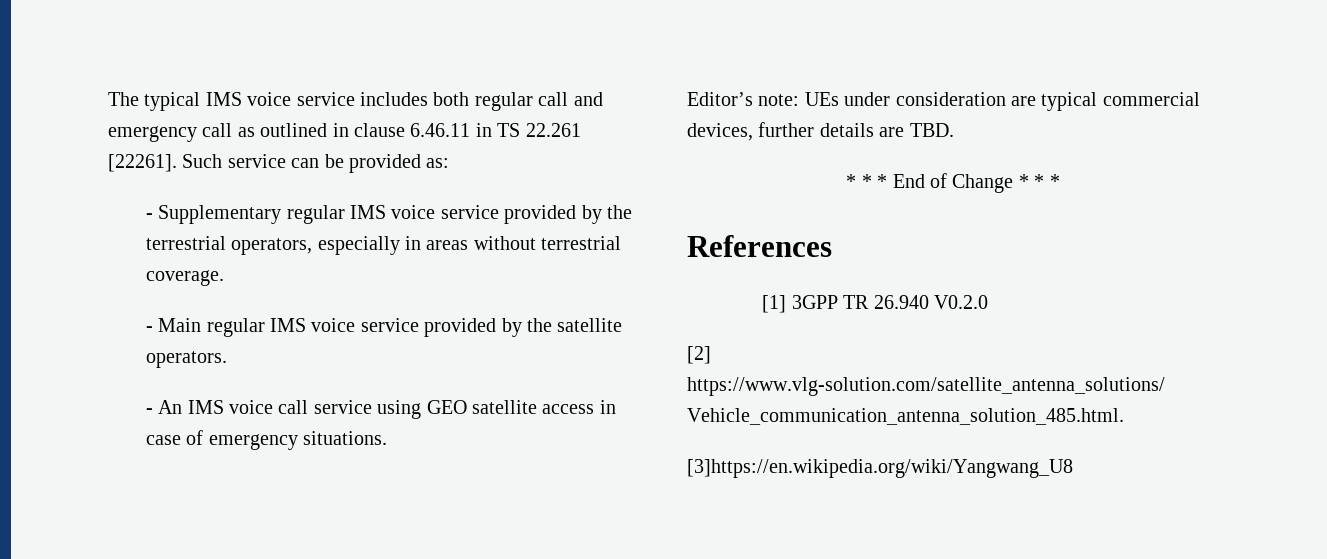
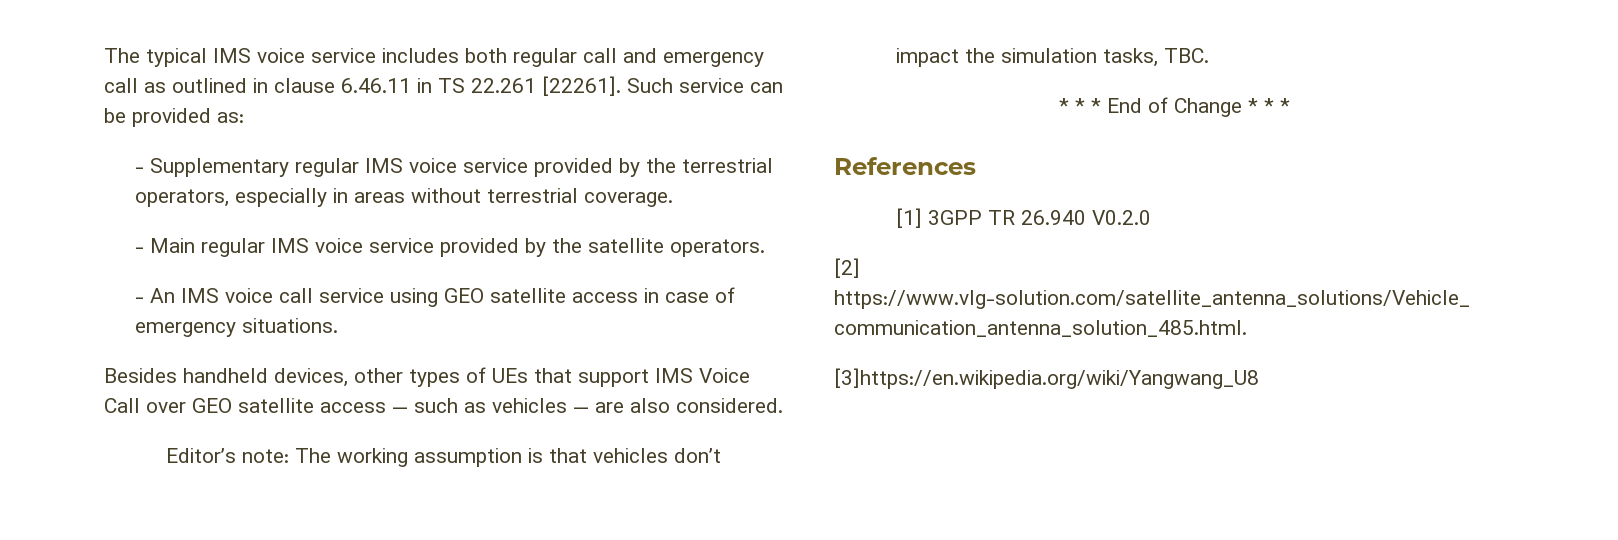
- Editor’s note: UEs under consideration are typical commercial devices, further details are TBD.
+ Besides handheld devices, other types of UEs that support IMS Voice Call over GEO satellite access — such as vehicles — are also considered.
+ Editor’s note: The working assumption is that vehicles don’t impact the simulation tasks, TBC.

